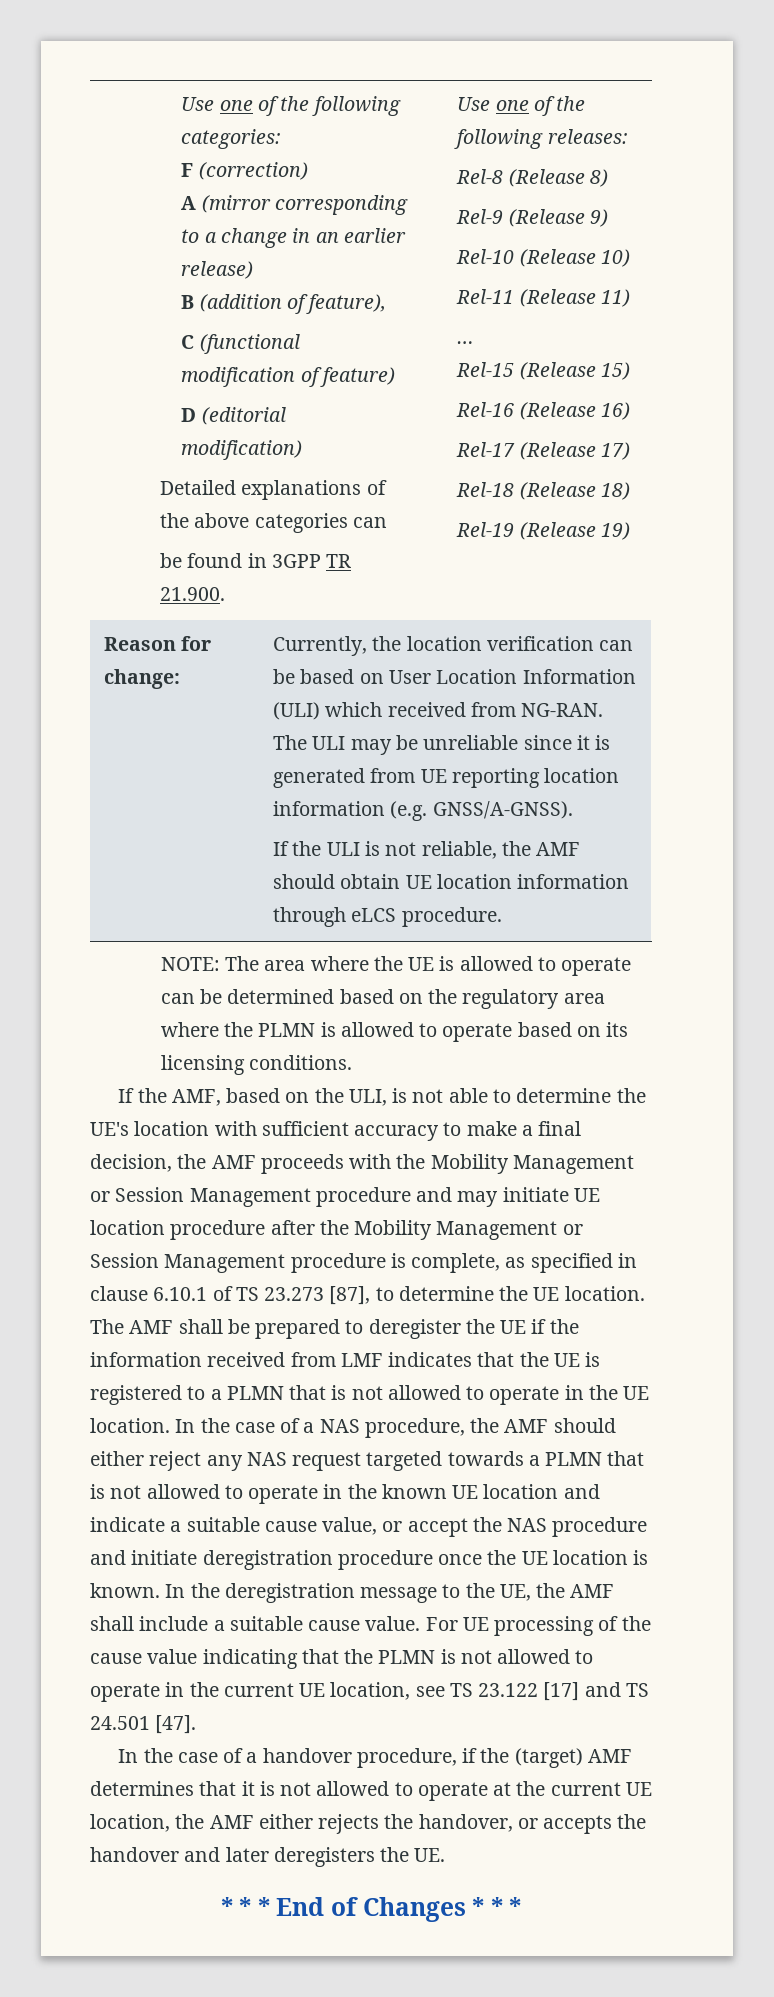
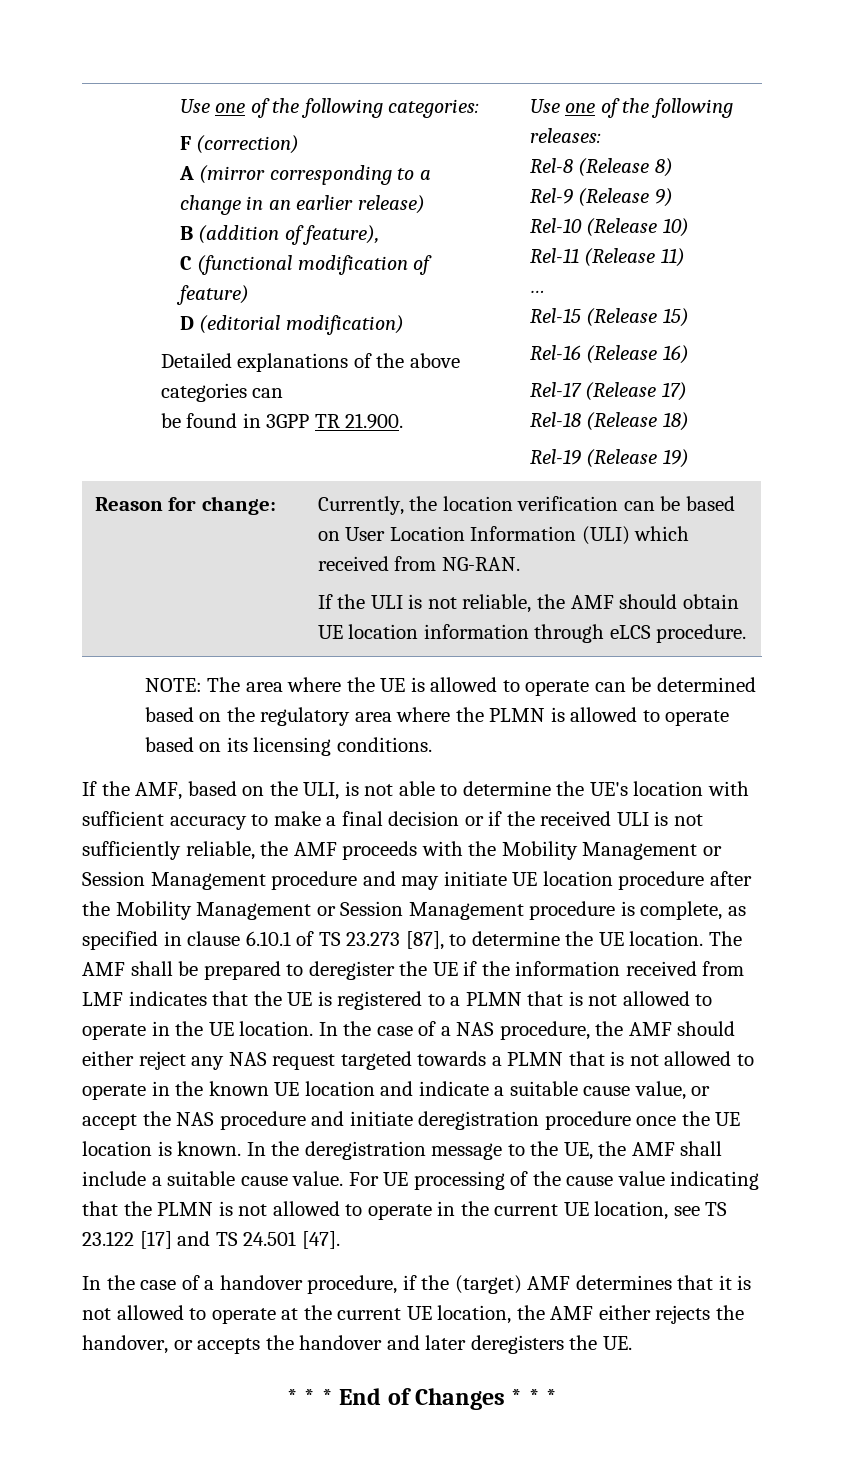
- The ULI may be unreliable since it is generated from UE reporting location information (e.g. GNSS/A-GNSS).
- If the AMF, based on the ULI, is not able to determine the UE's location with sufficient accuracy to make a final decision, the AMF proceeds with the Mobility Management or Session Management procedure and may initiate UE location procedure after the Mobility Management or Session Management procedure is complete, as specified in clause 6.10.1 of TS 23.273 [87], to determine the UE location.
+ If the AMF, based on the ULI, is not able to determine the UE's location with sufficient accuracy to make a final decision or if the received ULI is not sufficiently reliable, the AMF proceeds with the Mobility Management or Session Management procedure and may initiate UE location procedure after the Mobility Management or Session Management procedure is complete, as specified in clause 6.10.1 of TS 23.273 [87], to determine the UE location.

